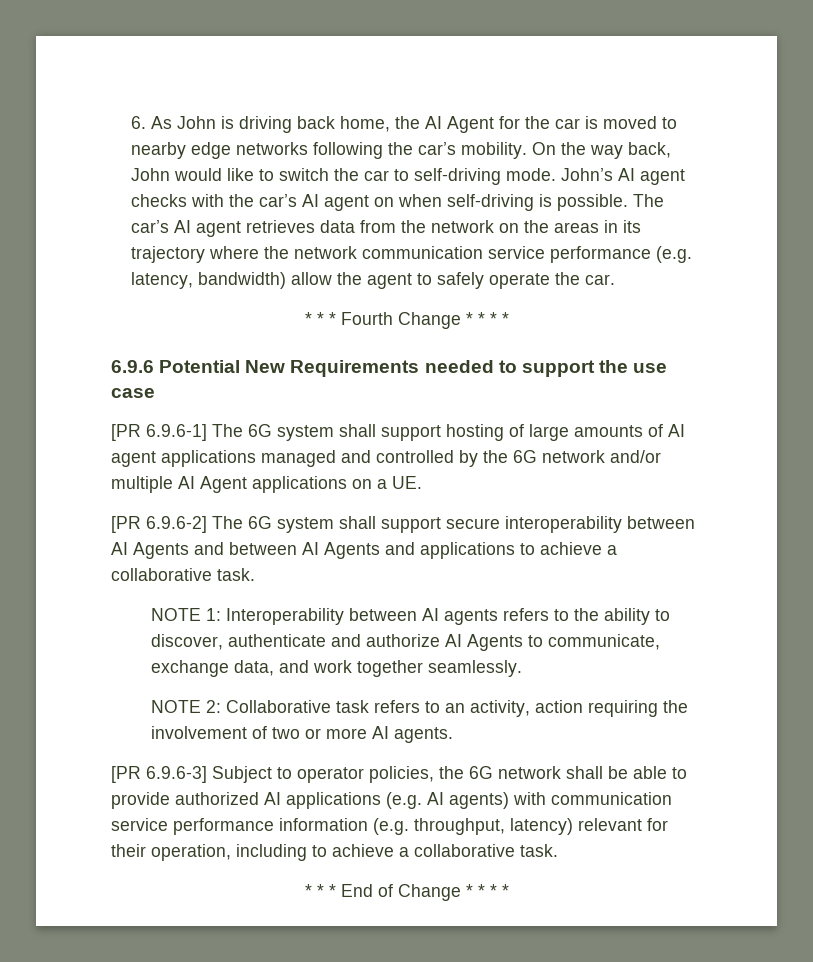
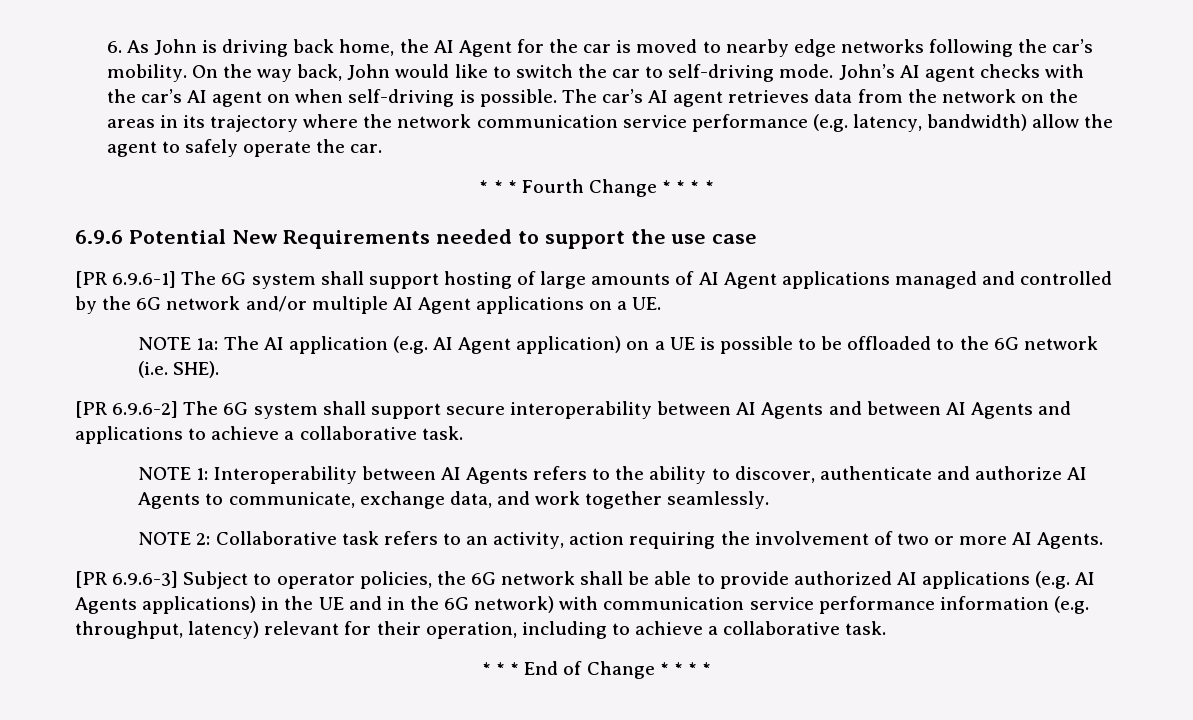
- [PR 6.9.6-1] The 6G system shall support hosting of large amounts of AI agent applications managed and controlled by the 6G network and/or multiple AI Agent applications on a UE.
+ [PR 6.9.6-1] The 6G system shall support hosting of large amounts of AI Agent applications managed and controlled by the 6G network and/or multiple AI Agent applications on a UE.
+ NOTE 1a: The AI application (e.g. AI Agent application) on a UE is possible to be offloaded to the 6G network (i.e. SHE).
- NOTE 1: Interoperability between AI agents refers to the ability to discover, authenticate and authorize AI Agents to communicate, exchange data, and work together seamlessly.
+ NOTE 1: Interoperability between AI Agents refers to the ability to discover, authenticate and authorize AI Agents to communicate, exchange data, and work together seamlessly.
- NOTE 2: Collaborative task refers to an activity, action requiring the involvement of two or more AI agents.
+ NOTE 2: Collaborative task refers to an activity, action requiring the involvement of two or more AI Agents.
- [PR 6.9.6-3] Subject to operator policies, the 6G network shall be able to provide authorized AI applications (e.g. AI agents) with communication service performance information (e.g. throughput, latency) relevant for their operation, including to achieve a collaborative task.
+ [PR 6.9.6-3] Subject to operator policies, the 6G network shall be able to provide authorized AI applications (e.g. AI Agents applications) in the UE and in the 6G network) with communication service performance information (e.g. throughput, latency) relevant for their operation, including to achieve a collaborative task.

